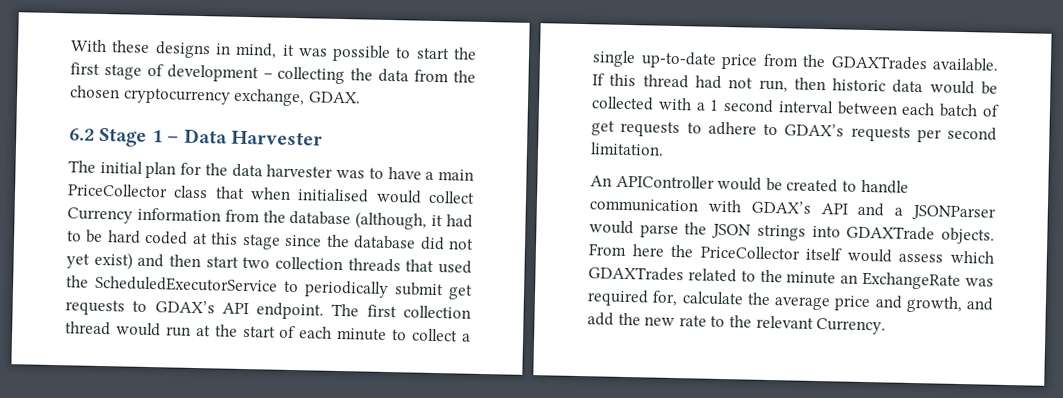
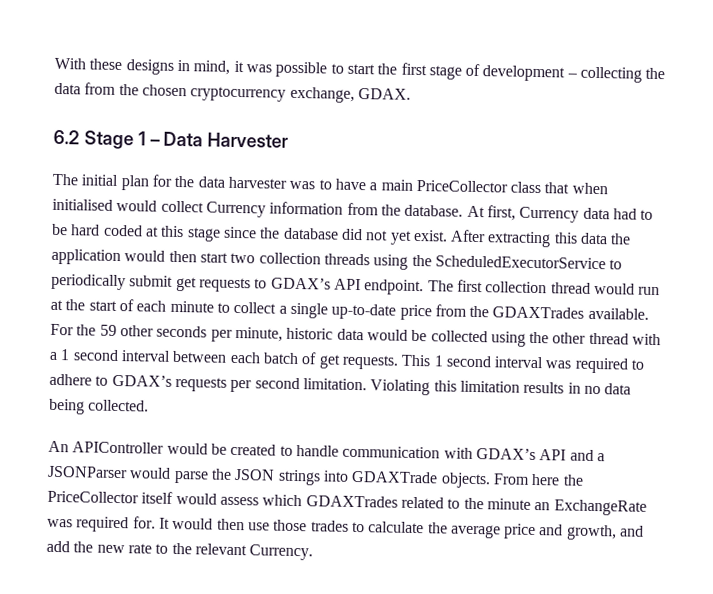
- The initial plan for the data harvester was to have a main PriceCollector class that when initialised would collect Currency information from the database (although, it had to be hard coded at this stage since the database did not yet exist) and then start two collection threads that used the ScheduledExecutorService to periodically submit get requests to GDAX’s API endpoint.
+ The initial plan for the data harvester was to have a main PriceCollector class that when initialised would collect Currency information from the database. At first, Currency data had to be hard coded at this stage since the database did not yet exist. After extracting this data the application would then start two collection threads using the ScheduledExecutorService to periodically submit get requests to GDAX’s API endpoint.
- If this thread had not run, then historic data would be collected with a 1 second interval between each batch of get requests to adhere to GDAX’s requests per second limitation.
+ For the 59 other seconds per minute, historic data would be collected using the other thread with a 1 second interval between each batch of get requests. This 1 second interval was required to adhere to GDAX’s requests per second limitation. Violating this limitation results in no data being collected.
- From here the PriceCollector itself would assess which GDAXTrades related to the minute an ExchangeRate was required for, calculate the average price and growth, and add the new rate to the relevant Currency.
+ From here the PriceCollector itself would assess which GDAXTrades related to the minute an ExchangeRate was required for. It would then use those trades to calculate the average price and growth, and add the new rate to the relevant Currency.

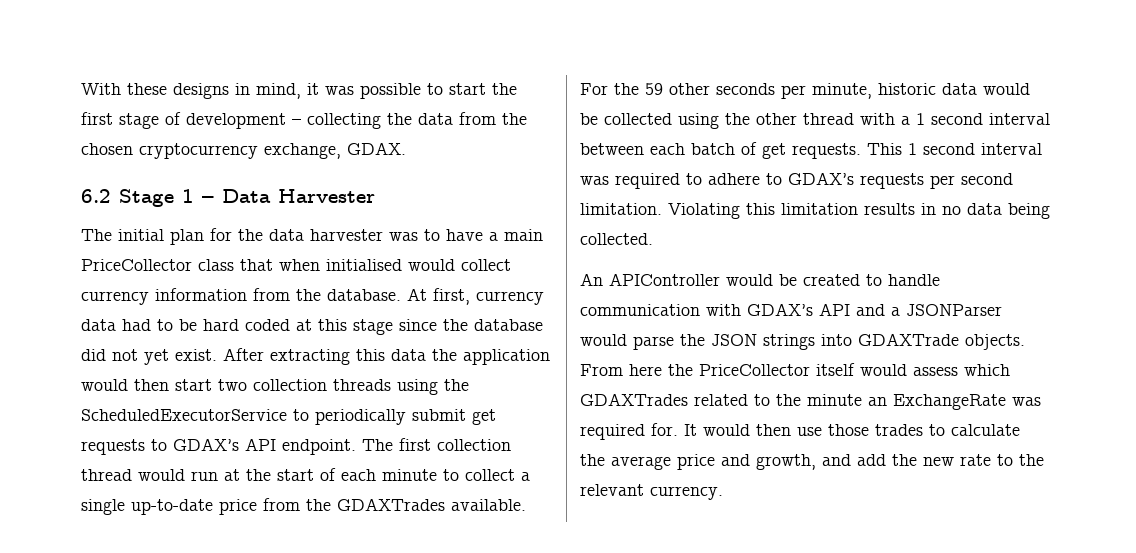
- The initial plan for the data harvester was to have a main PriceCollector class that when initialised would collect Currency information from the database.
+ The initial plan for the data harvester was to have a main PriceCollector class that when initialised would collect currency information from the database.
- At first, Currency data had to be hard coded at this stage since the database did not yet exist.
+ At first, currency data had to be hard coded at this stage since the database did not yet exist.
- It would then use those trades to calculate the average price and growth, and add the new rate to the relevant Currency.
+ It would then use those trades to calculate the average price and growth, and add the new rate to the relevant currency.

